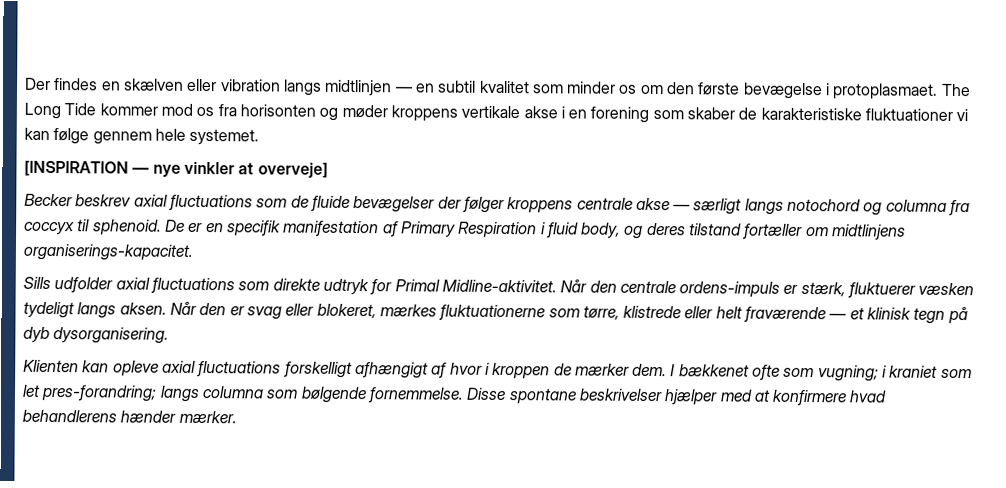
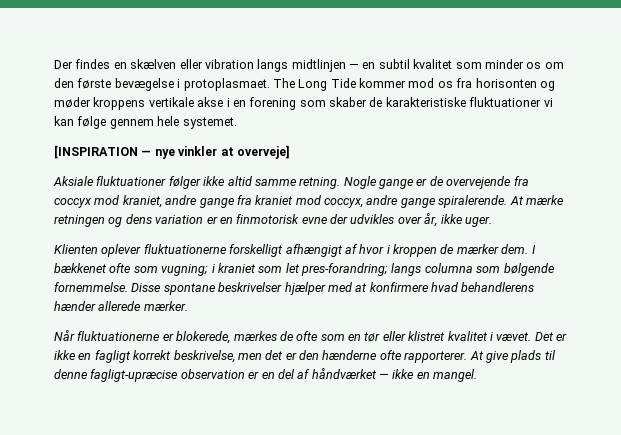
- Becker beskrev axial fluctuations som de fluide bevægelser der følger kroppens centrale akse — særligt langs notochord og columna fra coccyx til sphenoid. De er en specifik manifestation af Primary Respiration i fluid body, og deres tilstand fortæller om midtlinjens organiserings-kapacitet.
- Sills udfolder axial fluctuations som direkte udtryk for Primal Midline-aktivitet. Når den centrale ordens-impuls er stærk, fluktuerer væsken tydeligt langs aksen. Når den er svag eller blokeret, mærkes fluktuationerne som tørre, klistrede eller helt fraværende — et klinisk tegn på dyb dysorganisering.
- Klienten kan opleve axial fluctuations forskelligt afhængigt af hvor i kroppen de mærker dem.
+ Aksiale fluktuationer følger ikke altid samme retning. Nogle gange er de overvejende fra coccyx mod kraniet, andre gange fra kraniet mod coccyx, andre gange spiralerende. At mærke retningen og dens variation er en finmotorisk evne der udvikles over år, ikke uger.
+ Klienten oplever fluktuationerne forskelligt afhængigt af hvor i kroppen de mærker dem.
- Disse spontane beskrivelser hjælper med at konfirmere hvad behandlerens hænder mærker.
+ Disse spontane beskrivelser hjælper med at konfirmere hvad behandlerens hænder allerede mærker.
+ Når fluktuationerne er blokerede, mærkes de ofte som en tør eller klistret kvalitet i vævet. Det er ikke en fagligt korrekt beskrivelse, men det er den hænderne ofte rapporterer. At give plads til denne fagligt-upræcise observation er en del af håndværket — ikke en mangel.

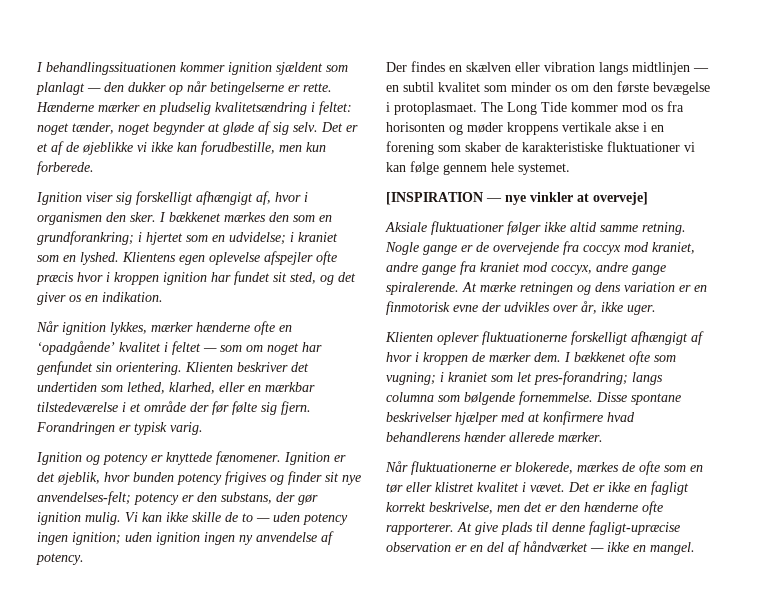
+ I behandlingssituationen kommer ignition sjældent som planlagt — den dukker op når betingelserne er rette. Hænderne mærker en pludselig kvalitetsændring i feltet: noget tænder, noget begynder at gløde af sig selv. Det er et af de øjeblikke vi ikke kan forudbestille, men kun forberede.
+ Ignition viser sig forskelligt afhængigt af, hvor i organismen den sker. I bækkenet mærkes den som en grundforankring; i hjertet som en udvidelse; i kraniet som en lyshed. Klientens egen oplevelse afspejler ofte præcis hvor i kroppen ignition har fundet sit sted, og det giver os en indikation.
+ Når ignition lykkes, mærker hænderne ofte en ‘opadgående’ kvalitet i feltet — som om noget har genfundet sin orientering. Klienten beskriver det undertiden som lethed, klarhed, eller en mærkbar tilstedeværelse i et område der før følte sig fjern. Forandringen er typisk varig.
+ Ignition og potency er knyttede fænomener. Ignition er det øjeblik, hvor bunden potency frigives og finder sit nye anvendelses-felt; potency er den substans, der gør ignition mulig. Vi kan ikke skille de to — uden potency ingen ignition; uden ignition ingen ny anvendelse af potency.

